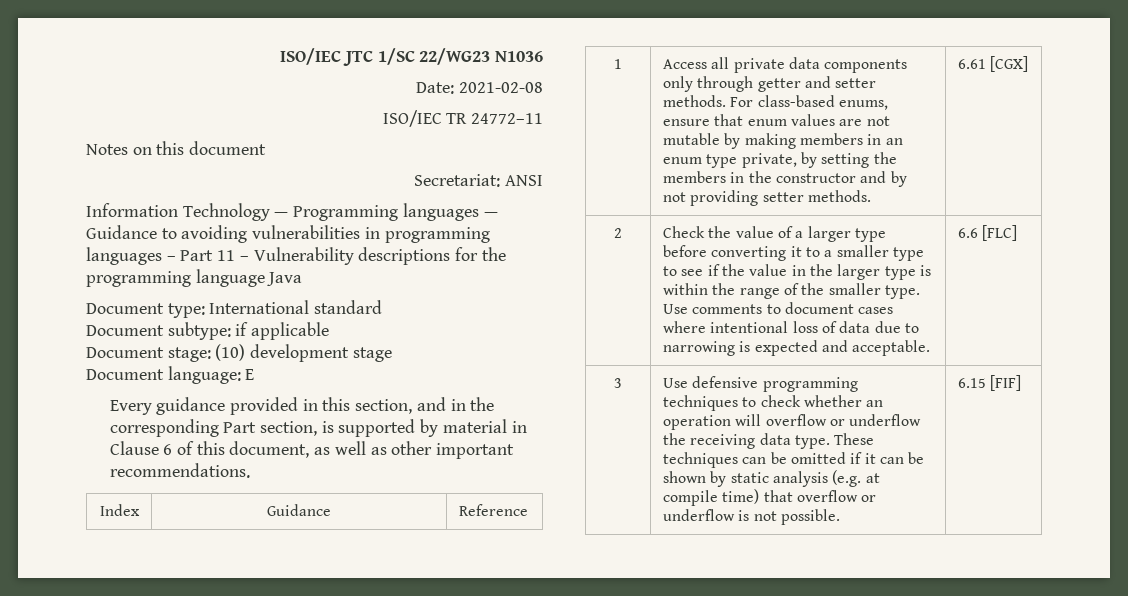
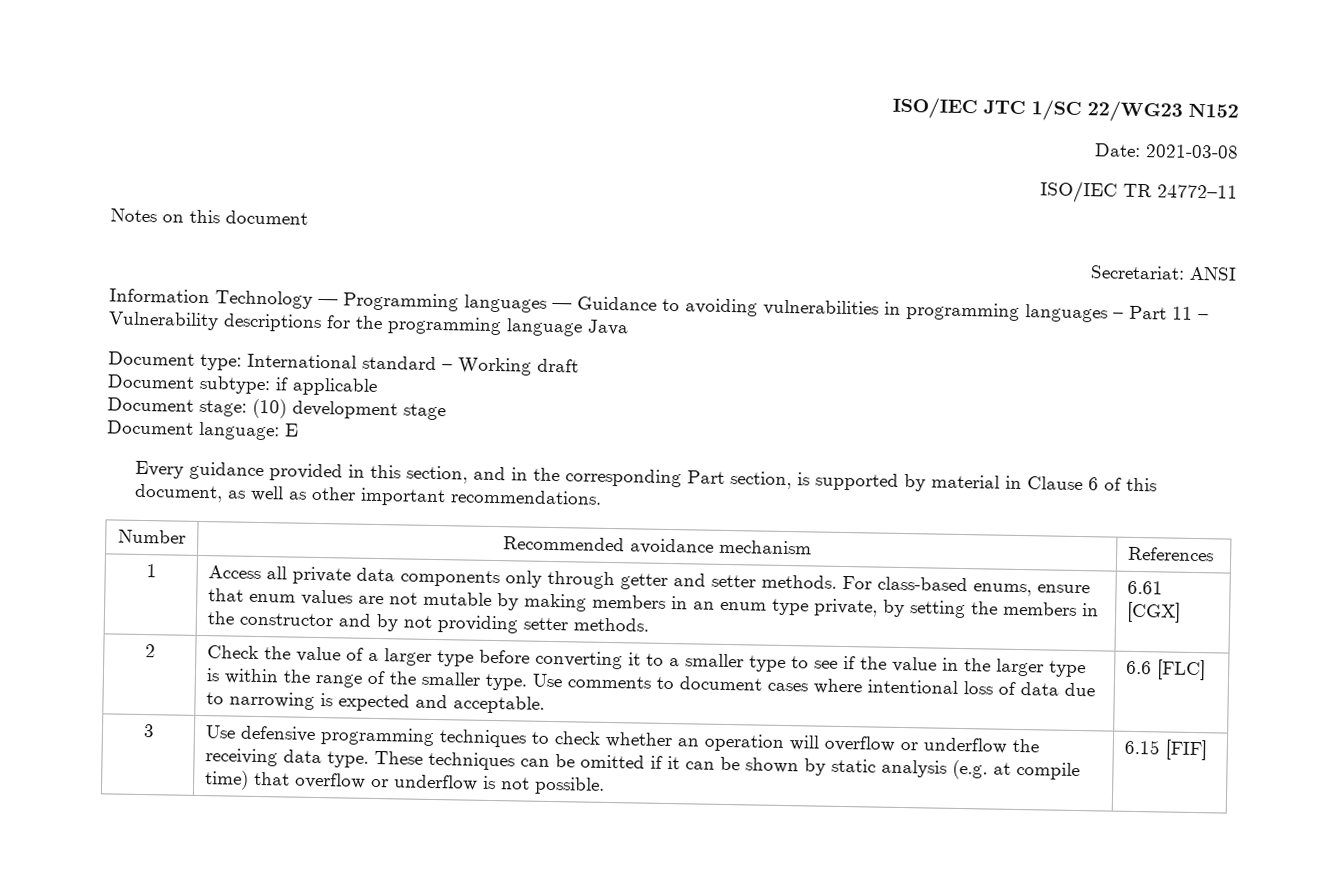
- ISO/IEC JTC 1/SC 22/WG23 N1036
+ ISO/IEC JTC 1/SC 22/WG23 N152
- Date: 2021-02-08
+ Date: 2021-03-08
- Document type: International standard
+ Document type: International standard – Working draft
- Index | Guidance | Reference
+ Number | Recommended avoidance mechanism | References

